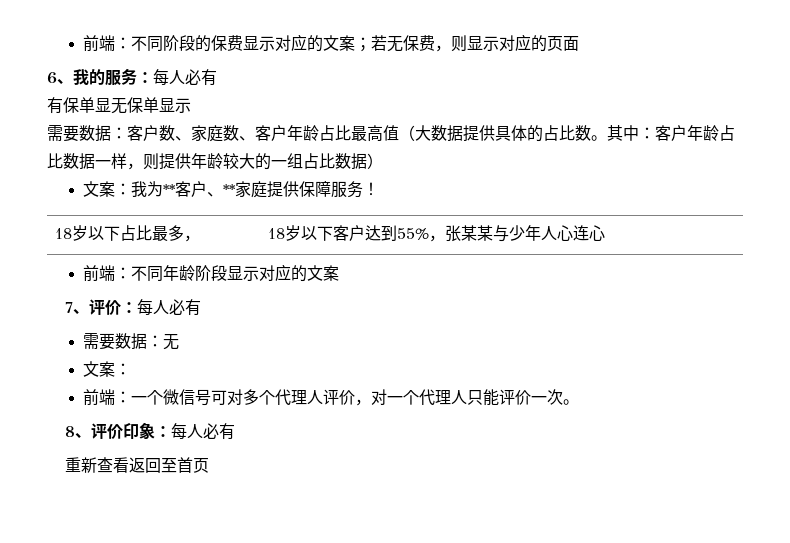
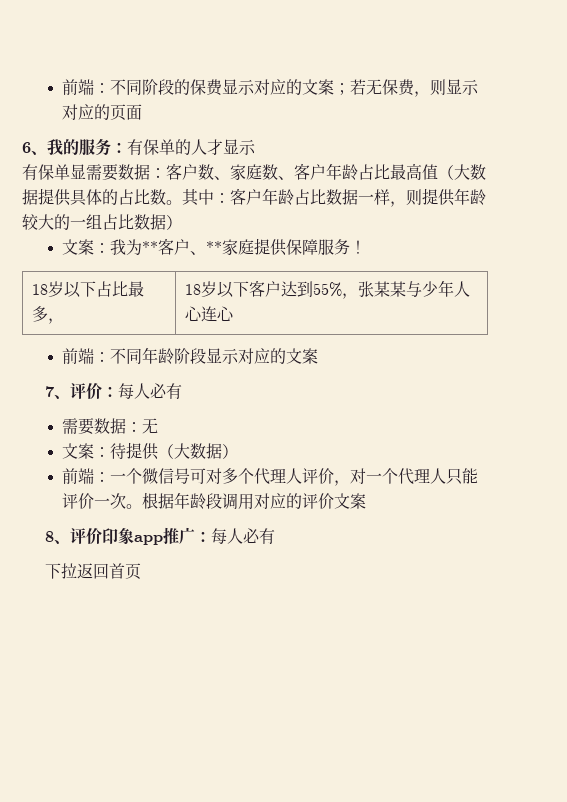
- 6、我的服务：每人必有
+ 6、我的服务：有保单的人才显示
- 有保单显无保单显示
- 需要数据：客户数、家庭数、客户年龄占比最高值（大数据提供具体的占比数。
+ 有保单显需要数据：客户数、家庭数、客户年龄占比最高值（大数据提供具体的占比数。
  需要数据：无
- 文案：
+ 文案：待提供（大数据）
+ 根据年龄段调用对应的评价文案
- 8、评价印象：每人必有
- 重新查看返回至首页
+ 8、评价印象app推广：每人必有
+ 下拉返回首页

